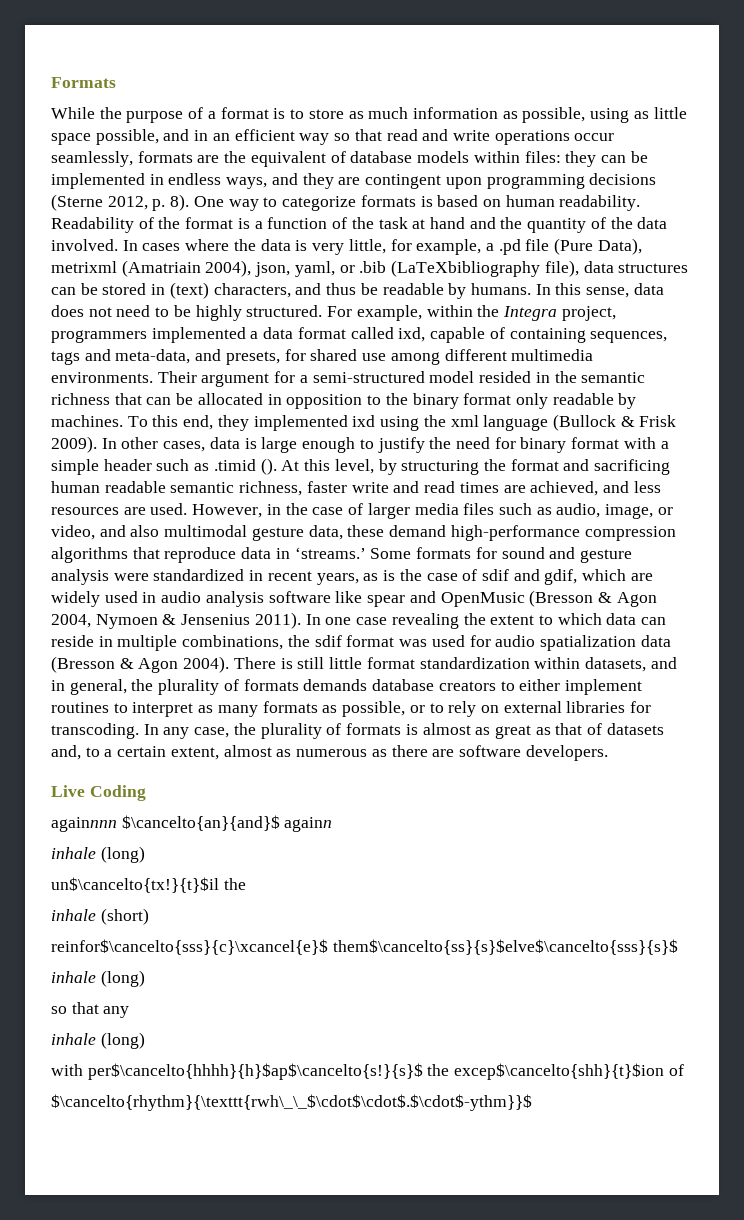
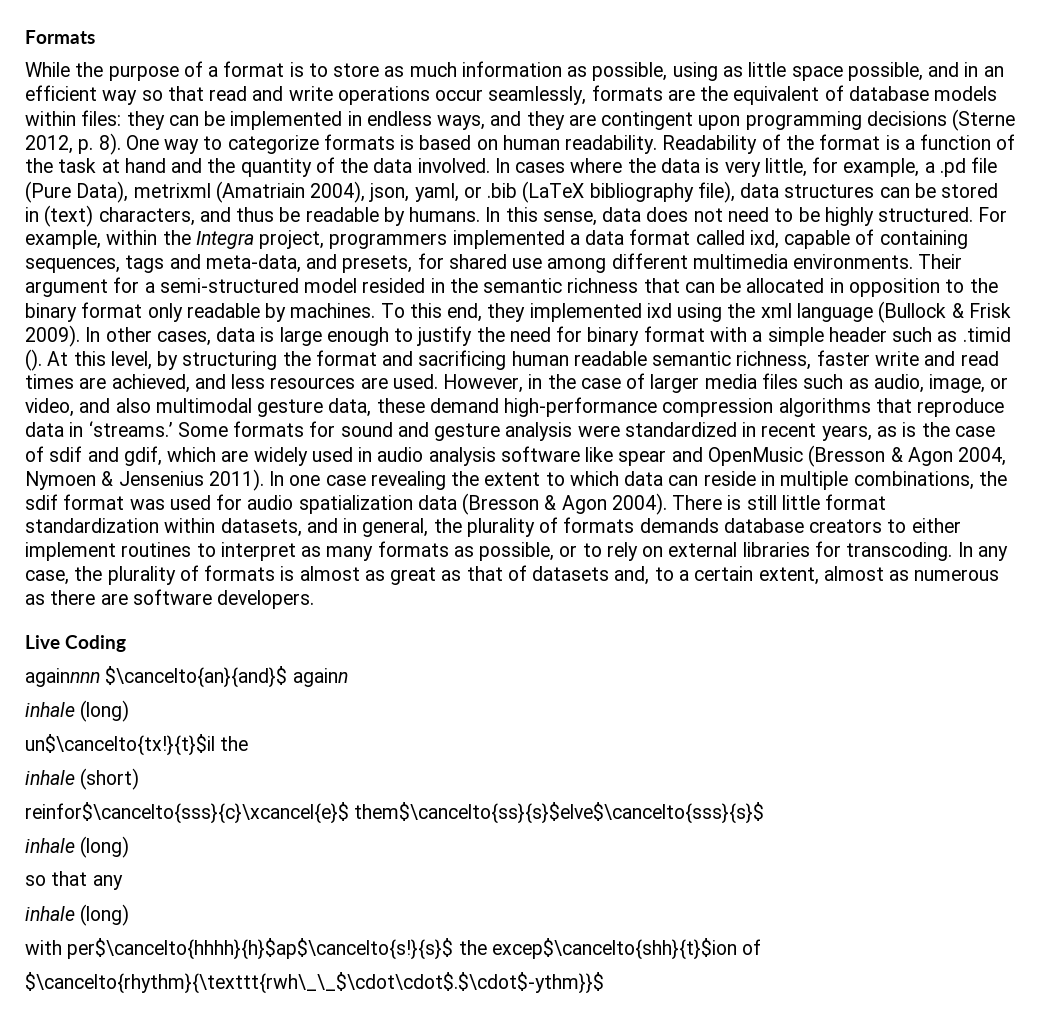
- In cases where the data is very little, for example, a .pd file (Pure Data), metrixml (Amatriain 2004), json, yaml, or .bib (LaTeXbibliography file), data structures can be stored in (text) characters, and thus be readable by humans.
+ In cases where the data is very little, for example, a .pd file (Pure Data), metrixml (Amatriain 2004), json, yaml, or .bib (LaTeX bibliography file), data structures can be stored in (text) characters, and thus be readable by humans.
- $\cancelto{rhythm}{\texttt{rwh\_\_$\cdot$\cdot$.$\cdot$-ythm}}$
+ $\cancelto{rhythm}{\texttt{rwh\_\_$\cdot\cdot$.$\cdot$-ythm}}$

